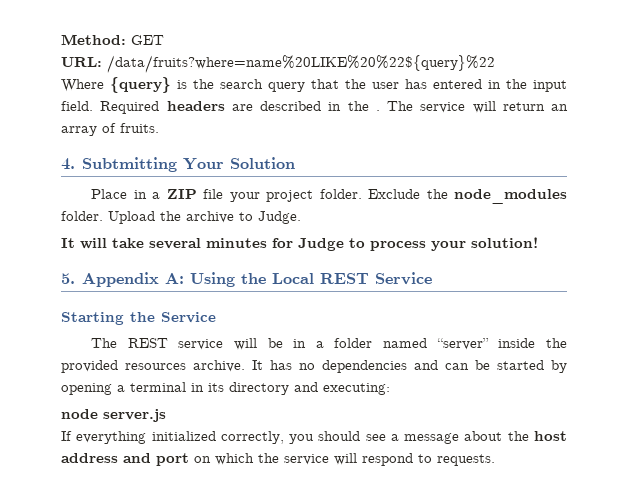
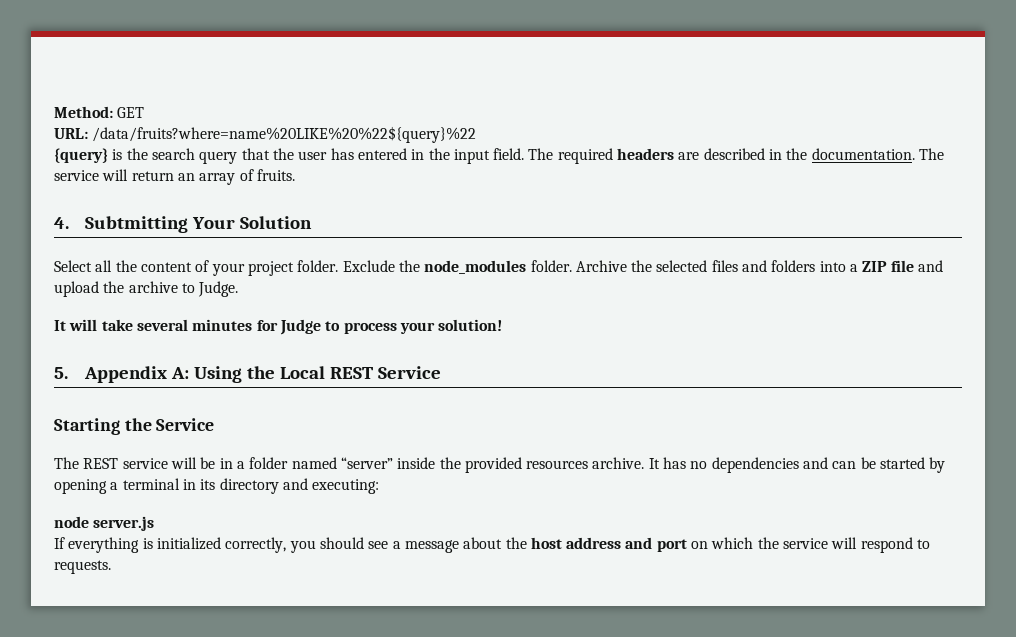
- Where {query} is the search query that the user has entered in the input field.
+ {query} is the search query that the user has entered in the input field.
- Required headers are described in the .
+ The required headers are described in the documentation.
- Place in a ZIP file your project folder.
+ Select all the content of your project folder.
- Upload the archive to Judge.
+ Archive the selected files and folders into a ZIP file and upload the archive to Judge.
- If everything initialized correctly, you should see a message about the host address and port on which the service will respond to requests.
+ If everything is initialized correctly, you should see a message about the host address and port on which the service will respond to requests.

